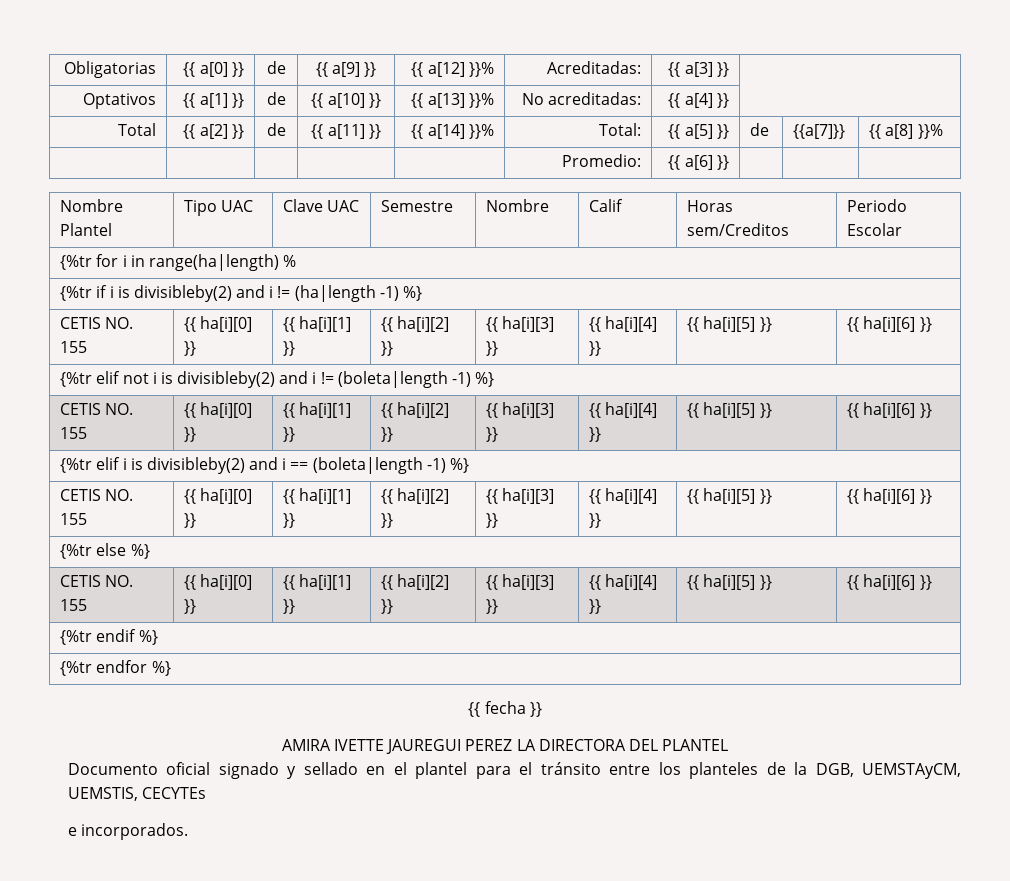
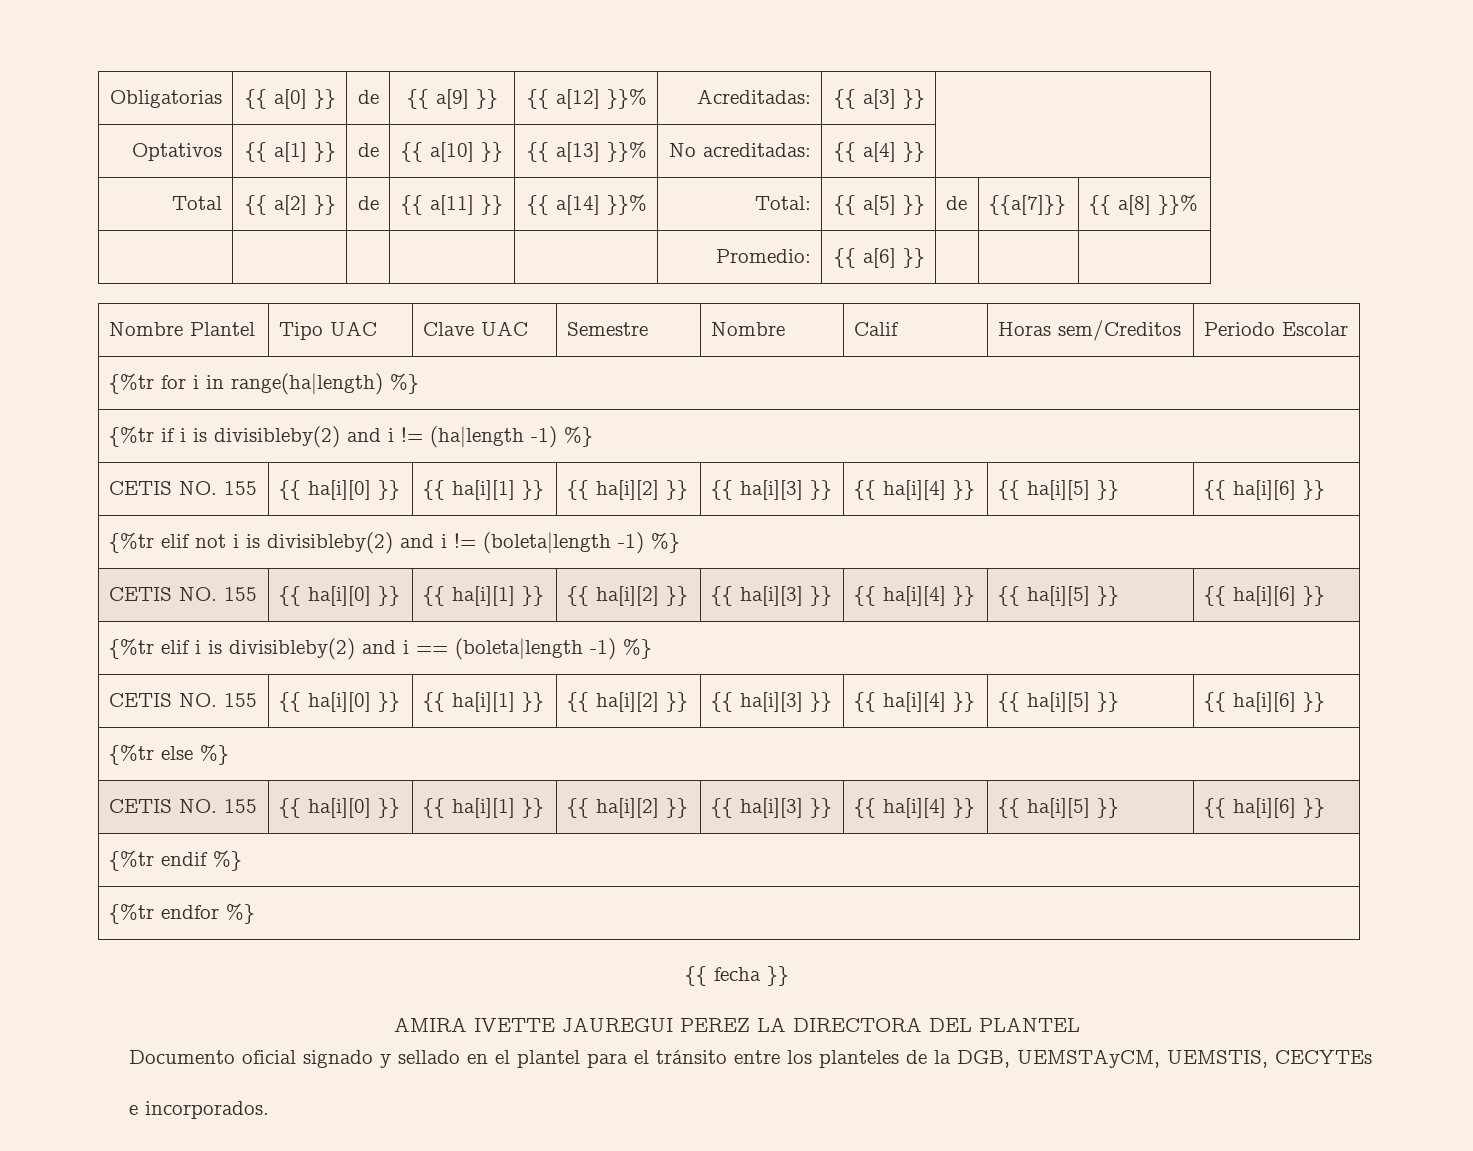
- {%tr for i in range(ha|length) %
+ {%tr for i in range(ha|length) %}

